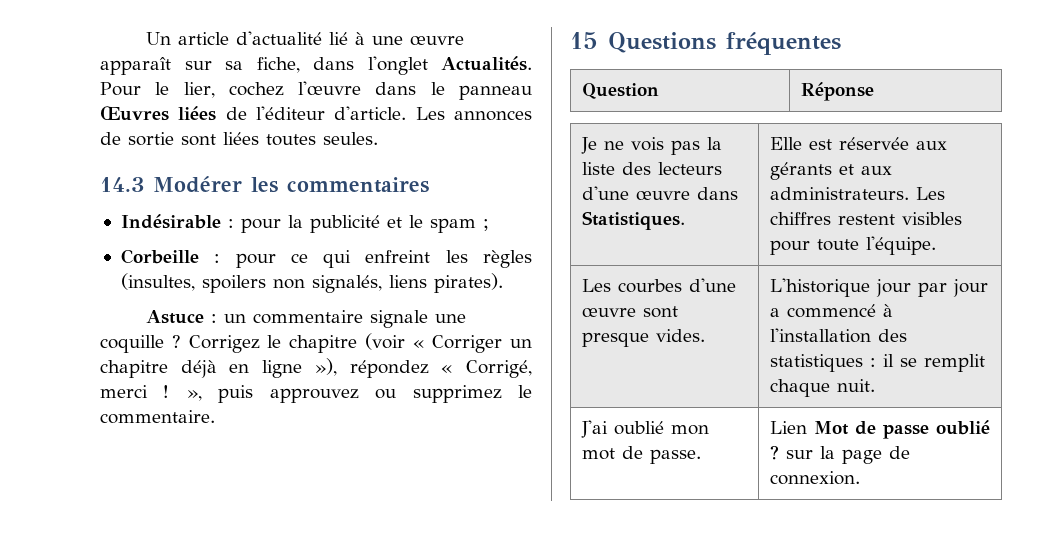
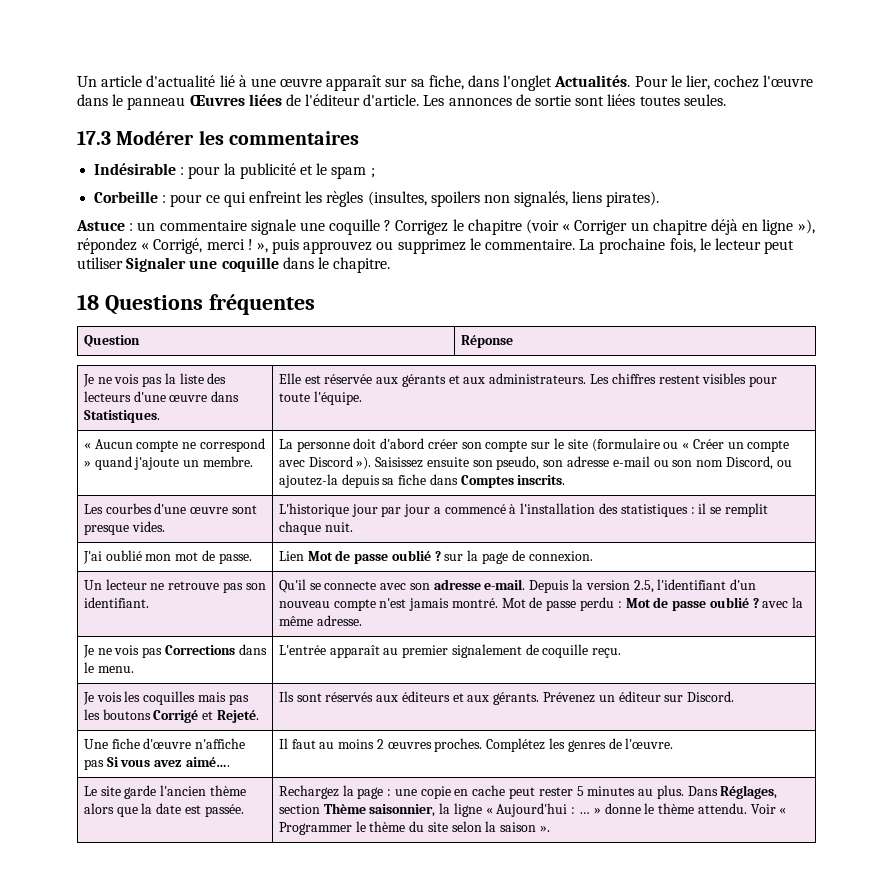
- 14.3 Modérer les commentaires
+ 17.3 Modérer les commentaires
- Corrigez le chapitre (voir « Corriger un chapitre déjà en ligne »), répondez « Corrigé, merci ! », puis approuvez ou supprimez le commentaire.
- 15 Questions fréquentes
+ Corrigez le chapitre (voir « Corriger un chapitre déjà en ligne »), répondez « Corrigé, merci ! », puis approuvez ou supprimez le commentaire. La prochaine fois, le lecteur peut utiliser Signaler une coquille dans le chapitre.
+ 18 Questions fréquentes
+ « Aucun compte ne correspond » quand j'ajoute un membre. | La personne doit d'abord créer son compte sur le site (formulaire ou « Créer un compte avec Discord »). Saisissez ensuite son pseudo, son adresse e-mail ou son nom Discord, ou ajoutez-la depuis sa fiche dans Comptes inscrits.
+ Un lecteur ne retrouve pas son identifiant. | Qu'il se connecte avec son adresse e-mail. Depuis la version 2.5, l'identifiant d'un nouveau compte n'est jamais montré. Mot de passe perdu : Mot de passe oublié ? avec la même adresse.
+ Je ne vois pas Corrections dans le menu. | L'entrée apparaît au premier signalement de coquille reçu.
+ Je vois les coquilles mais pas les boutons Corrigé et Rejeté. | Ils sont réservés aux éditeurs et aux gérants. Prévenez un éditeur sur Discord.
+ Une fiche d'œuvre n'affiche pas Si vous avez aimé…. | Il faut au moins 2 œuvres proches. Complétez les genres de l'œuvre.
+ Le site garde l'ancien thème alors que la date est passée. | Rechargez la page : une copie en cache peut rester 5 minutes au plus. Dans Réglages, section Thème saisonnier, la ligne « Aujourd'hui : … » donne le thème attendu. Voir « Programmer le thème du site selon la saison ».

